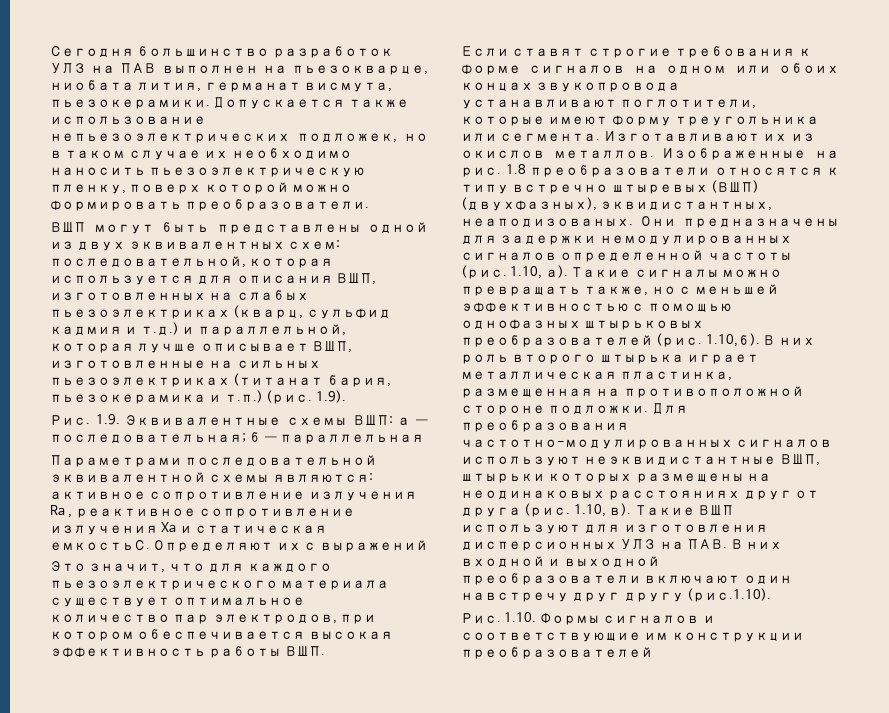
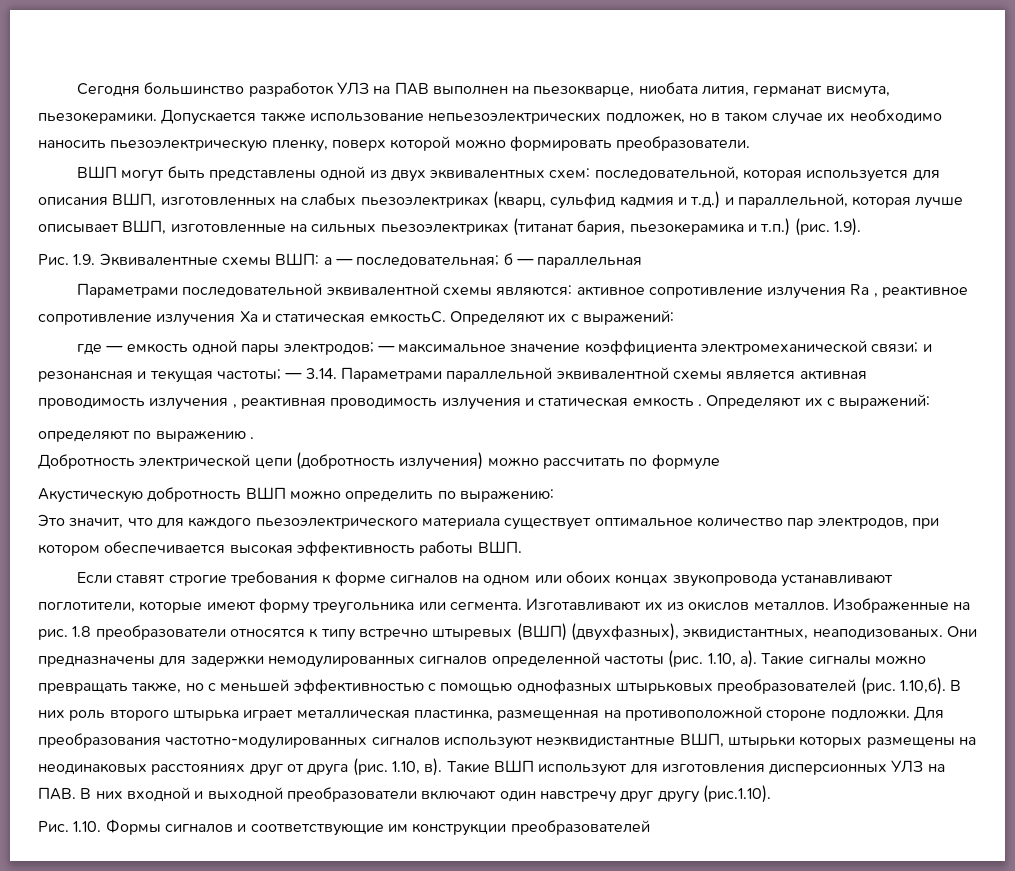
- Параметрами последовательной эквивалентной схемы являются: активное сопротивление излучения Ra , реактивное сопротивление излучения Xa и статическая емкостьС. Определяют их с выражений
+ Параметрами последовательной эквивалентной схемы являются: активное сопротивление излучения Ra , реактивное сопротивление излучения Xa и статическая емкостьС. Определяют их с выражений:
+ где — емкость одной пары электродов; — максимальное значение коэффициента электромеханической связи; и резонансная и текущая частоты; — 3.14. Параметрами параллельной эквивалентной схемы является активная проводимость излучения , реактивная проводимость излучения и статическая емкость . Определяют их с выражений:
+ определяют по выражению .
+ Добротность электрической цепи (добротность излучения) можно рассчитать по формуле
+ Акустическую добротность ВШП можно определить по выражению:

